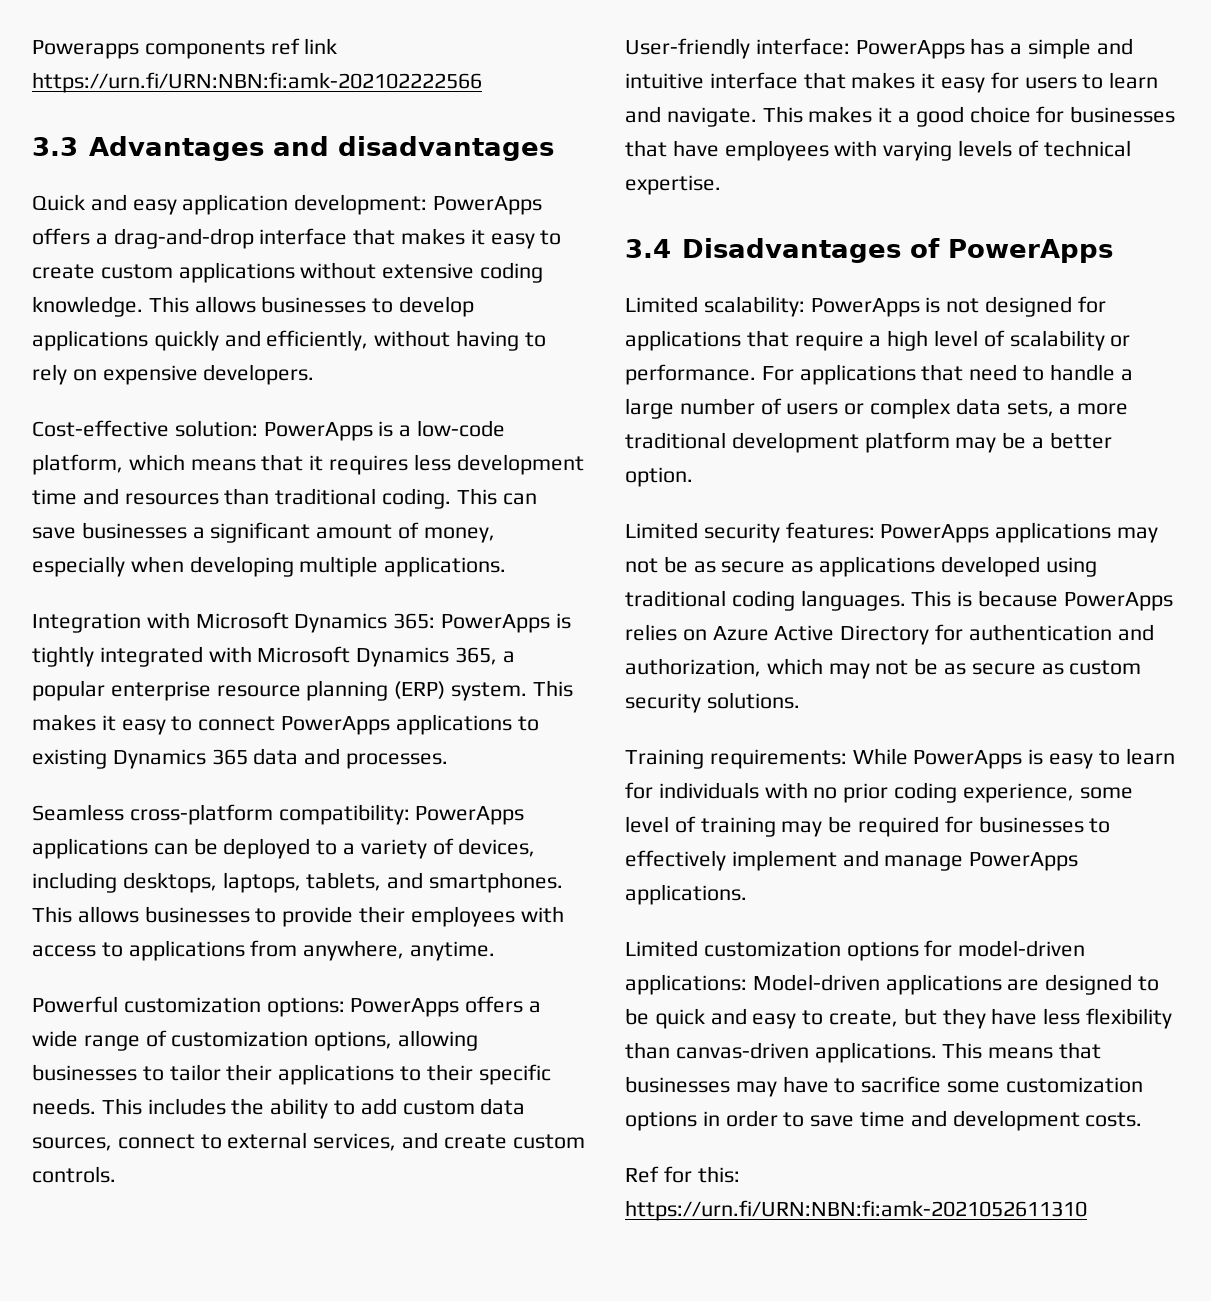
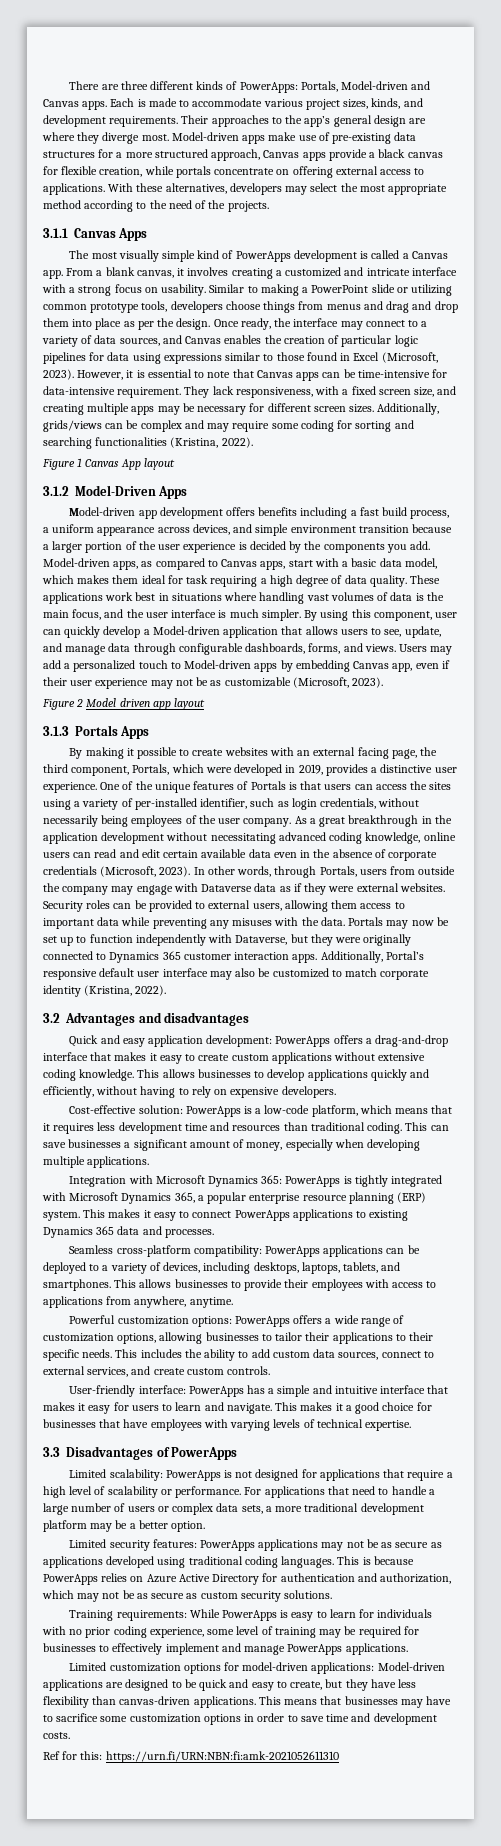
- Powerapps components ref link https://urn.fi/URN:NBN:fi:amk-202102222566
- 3.3 Advantages and disadvantages
+ There are three different kinds of PowerApps: Portals, Model-driven and Canvas apps. Each is made to accommodate various project sizes, kinds, and development requirements. Their approaches to the app’s general design are where they diverge most. Model-driven apps make use of pre-existing data structures for a more structured approach, Canvas apps provide a black canvas for flexible creation, while portals concentrate on offering external access to applications. With these alternatives, developers may select the most appropriate method according to the need of the projects.
+ 3.1.1 Canvas Apps
+ The most visually simple kind of PowerApps development is called a Canvas app. From a blank canvas, it involves creating a customized and intricate interface with a strong focus on usability. Similar to making a PowerPoint slide or utilizing common prototype tools, developers choose things from menus and drag and drop them into place as per the design. Once ready, the interface may connect to a variety of data sources, and Canvas enables the creation of particular logic pipelines for data using expressions similar to those found in Excel (Microsoft, 2023). However, it is essential to note that Canvas apps can be time-intensive for data-intensive requirement. They lack responsiveness, with a fixed screen size, and creating multiple apps may be necessary for different screen sizes. Additionally, grids/views can be complex and may require some coding for sorting and searching functionalities (Kristina, 2022).
+ Figure 1 Canvas App layout
+ 3.1.2 Model-Driven Apps
+ Model-driven app development offers benefits including a fast build process, a uniform appearance across devices, and simple environment transition because a larger portion of the user experience is decided by the components you add. Model-driven apps, as compared to Canvas apps, start with a basic data model, which makes them ideal for task requiring a high degree of data quality. These applications work best in situations where handling vast volumes of data is the main focus, and the user interface is much simpler. By using this component, user can quickly develop a Model-driven application that allows users to see, update, and manage data through configurable dashboards, forms, and views. Users may add a personalized touch to Model-driven apps by embedding Canvas app, even if their user experience may not be as customizable (Microsoft, 2023).
+ Figure 2 Model driven app layout
+ 3.1.3 Portals Apps
+ By making it possible to create websites with an external facing page, the third component, Portals, which were developed in 2019, provides a distinctive user experience. One of the unique features of Portals is that users can access the sites using a variety of per-installed identifier, such as login credentials, without necessarily being employees of the user company. As a great breakthrough in the application development without necessitating advanced coding knowledge, online users can read and edit certain available data even in the absence of corporate credentials (Microsoft, 2023). In other words, through Portals, users from outside the company may engage with Dataverse data as if they were external websites. Security roles can be provided to external users, allowing them access to important data while preventing any misuses with the data. Portals may now be set up to function independently with Dataverse, but they were originally connected to Dynamics 365 customer interaction apps. Additionally, Portal’s responsive default user interface may also be customized to match corporate identity (Kristina, 2022).
+ 3.2 Advantages and disadvantages
- 3.4 Disadvantages of PowerApps
+ 3.3 Disadvantages of PowerApps

